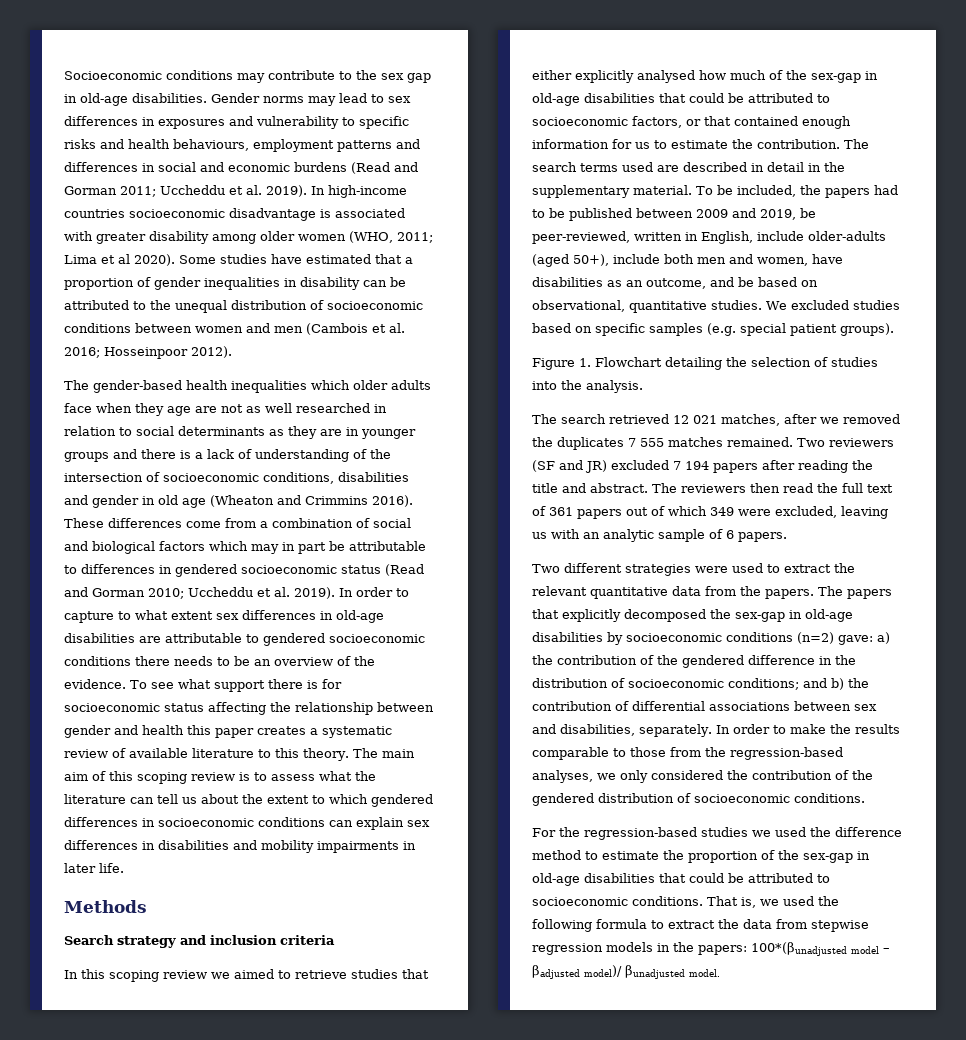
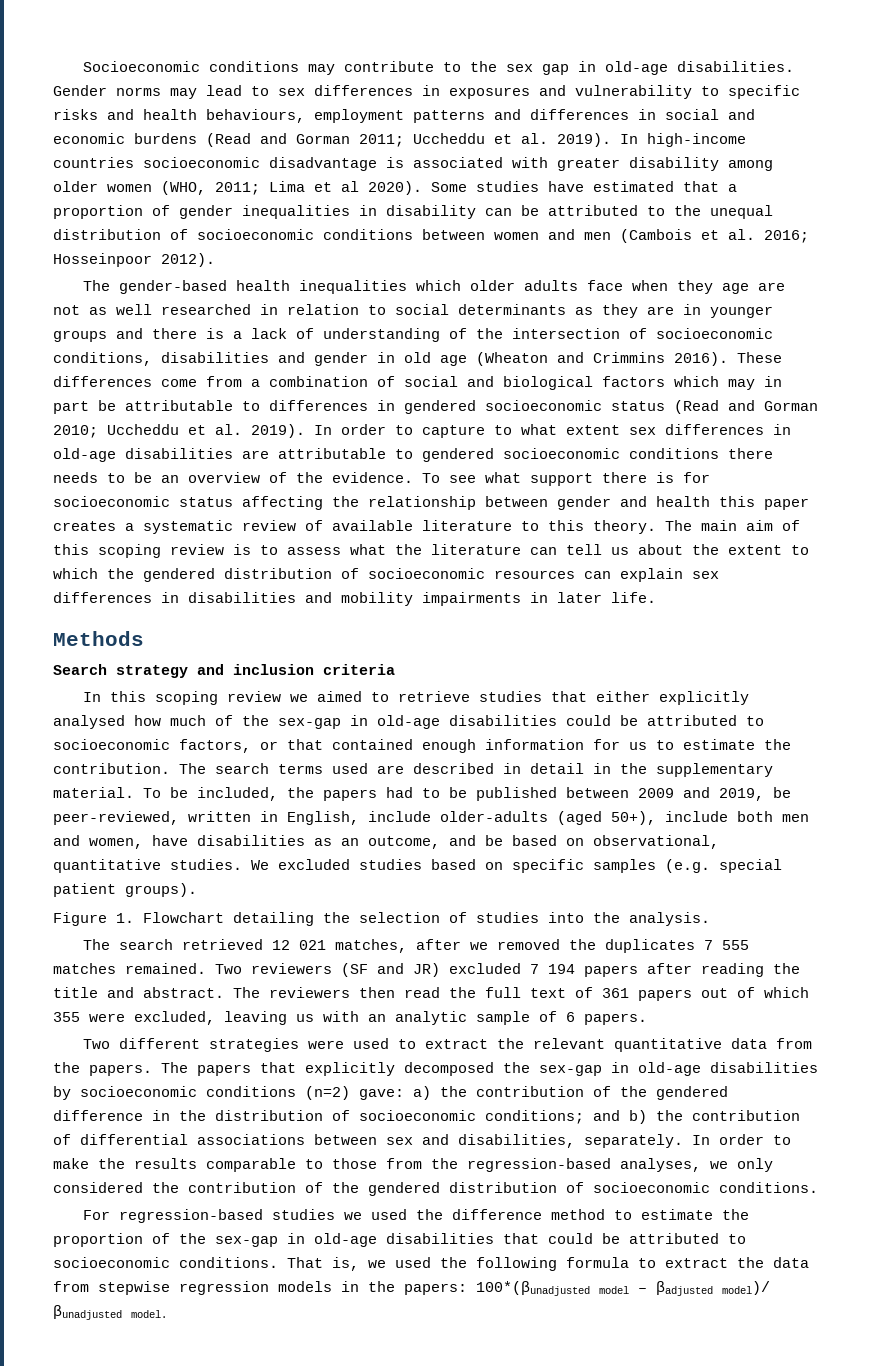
- The main aim of this scoping review is to assess what the literature can tell us about the extent to which gendered differences in socioeconomic conditions can explain sex differences in disabilities and mobility impairments in later life.
+ The main aim of this scoping review is to assess what the literature can tell us about the extent to which the gendered distribution of socioeconomic resources can explain sex differences in disabilities and mobility impairments in later life.
- In this scoping review we aimed to retrieve studies that either explicitly analysed how much of the sex-gap in old-age disabilities that could be attributed to socioeconomic factors, or that contained enough information for us to estimate the contribution.
+ In this scoping review we aimed to retrieve studies that either explicitly analysed how much of the sex-gap in old-age disabilities could be attributed to socioeconomic factors, or that contained enough information for us to estimate the contribution.
- The reviewers then read the full text of 361 papers out of which 349 were excluded, leaving us with an analytic sample of 6 papers.
+ The reviewers then read the full text of 361 papers out of which 355 were excluded, leaving us with an analytic sample of 6 papers.
- For the regression-based studies we used the difference method to estimate the proportion of the sex-gap in old-age disabilities that could be attributed to socioeconomic conditions.
+ For regression-based studies we used the difference method to estimate the proportion of the sex-gap in old-age disabilities that could be attributed to socioeconomic conditions.

